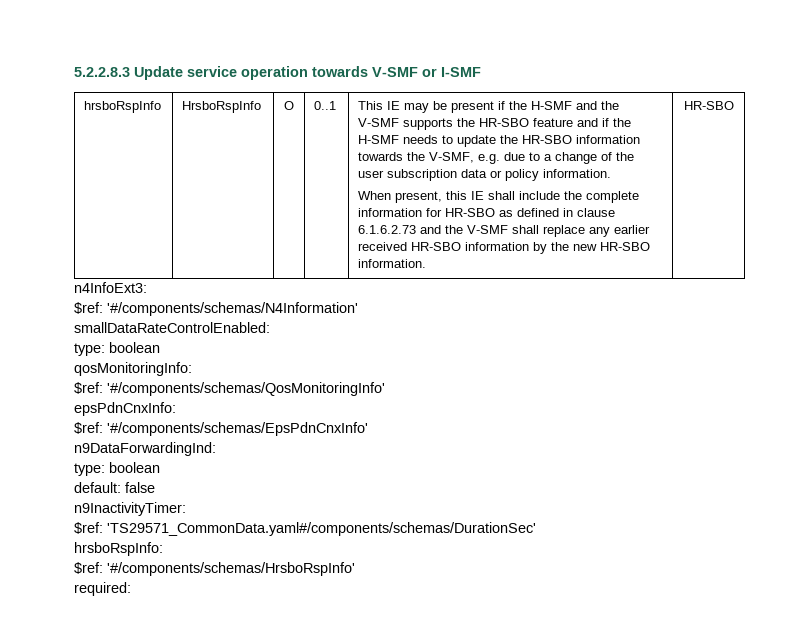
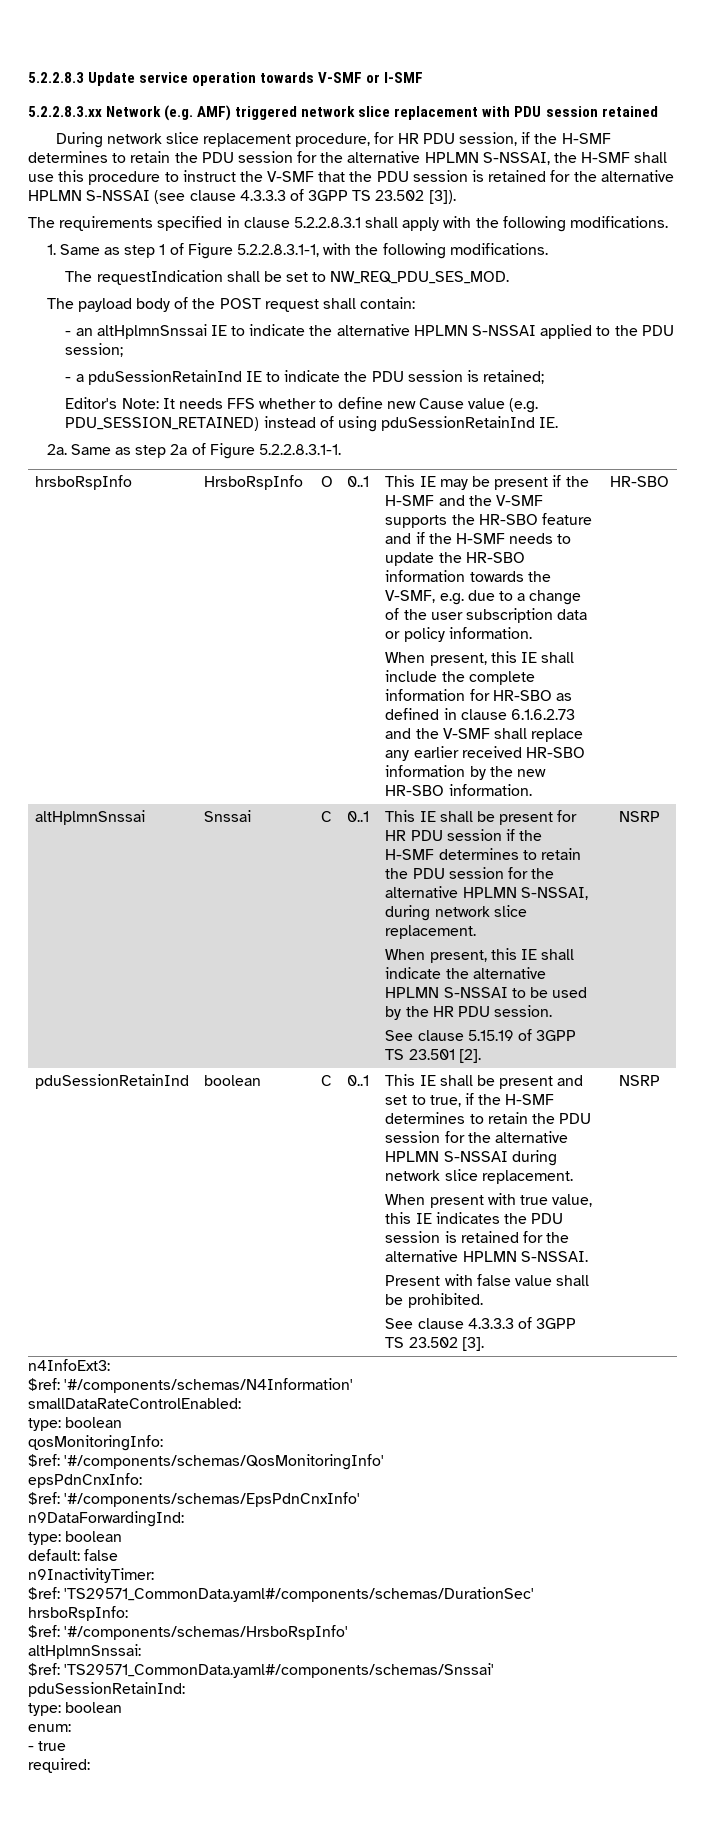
+ 5.2.2.8.3.xx Network (e.g. AMF) triggered network slice replacement with PDU session retained
+ During network slice replacement procedure, for HR PDU session, if the H-SMF determines to retain the PDU session for the alternative HPLMN S-NSSAI, the H-SMF shall use this procedure to instruct the V-SMF that the PDU session is retained for the alternative HPLMN S-NSSAI (see clause 4.3.3.3 of 3GPP TS 23.502 [3]).
+ The requirements specified in clause 5.2.2.8.3.1 shall apply with the following modifications.
+ 1. Same as step 1 of Figure 5.2.2.8.3.1-1, with the following modifications.
+ The requestIndication shall be set to NW_REQ_PDU_SES_MOD.
+ The payload body of the POST request shall contain:
+ - an altHplmnSnssai IE to indicate the alternative HPLMN S-NSSAI applied to the PDU session;
+ - a pduSessionRetainInd IE to indicate the PDU session is retained;
+ Editor's Note: It needs FFS whether to define new Cause value (e.g. PDU_SESSION_RETAINED) instead of using pduSessionRetainInd IE.
+ 2a. Same as step 2a of Figure 5.2.2.8.3.1-1.
+ altHplmnSnssai | Snssai | C | 0..1 | This IE shall be present for HR PDU session if the H-SMF determines to retain the PDU session for the alternative HPLMN S-NSSAI, during network slice replacement.
+ When present, this IE shall indicate the alternative HPLMN S-NSSAI to be used by the HR PDU session.
+ See clause 5.15.19 of 3GPP TS 23.501 [2]. | NSRP
+ pduSessionRetainInd | boolean | C | 0..1 | This IE shall be present and set to true, if the H-SMF determines to retain the PDU session for the alternative HPLMN S-NSSAI during network slice replacement.
+ When present with true value, this IE indicates the PDU session is retained for the alternative HPLMN S-NSSAI.
+ Present with false value shall be prohibited.
+ See clause 4.3.3.3 of 3GPP TS 23.502 [3]. | NSRP
+ altHplmnSnssai:
+ $ref: 'TS29571_CommonData.yaml#/components/schemas/Snssai'
+ pduSessionRetainInd:
+ type: boolean
+ enum:
+ - true

